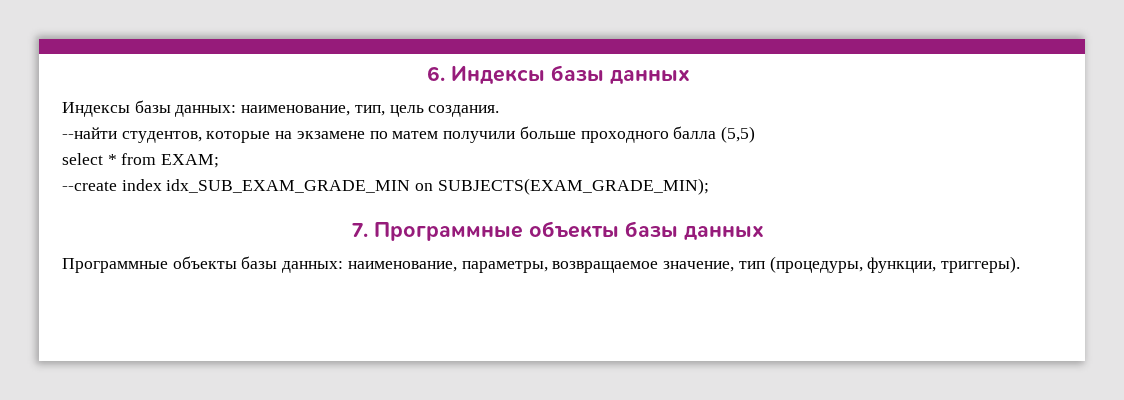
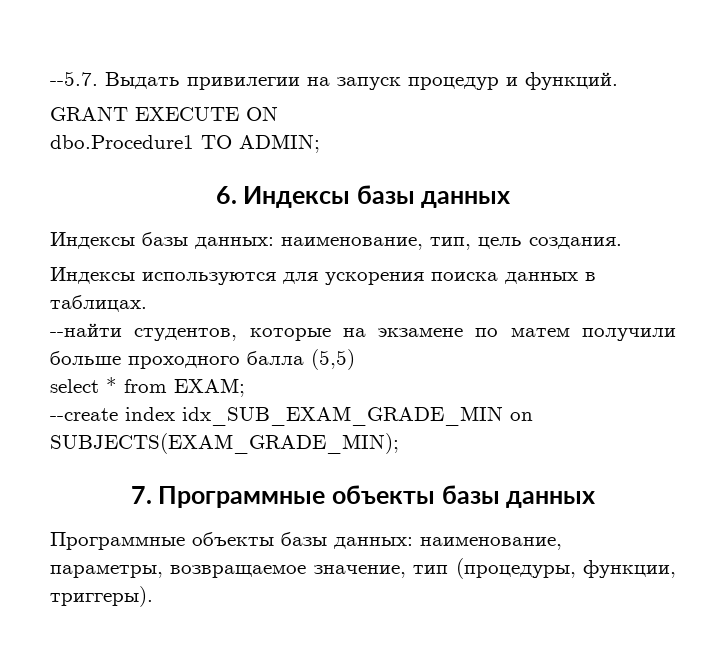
+ --5.7. Выдать привилегии на запуск процедур и функций.
+ GRANT EXECUTE ON
+ dbo.Procedure1 TO ADMIN;
+ Индексы используются для ускорения поиска данных в таблицах.

